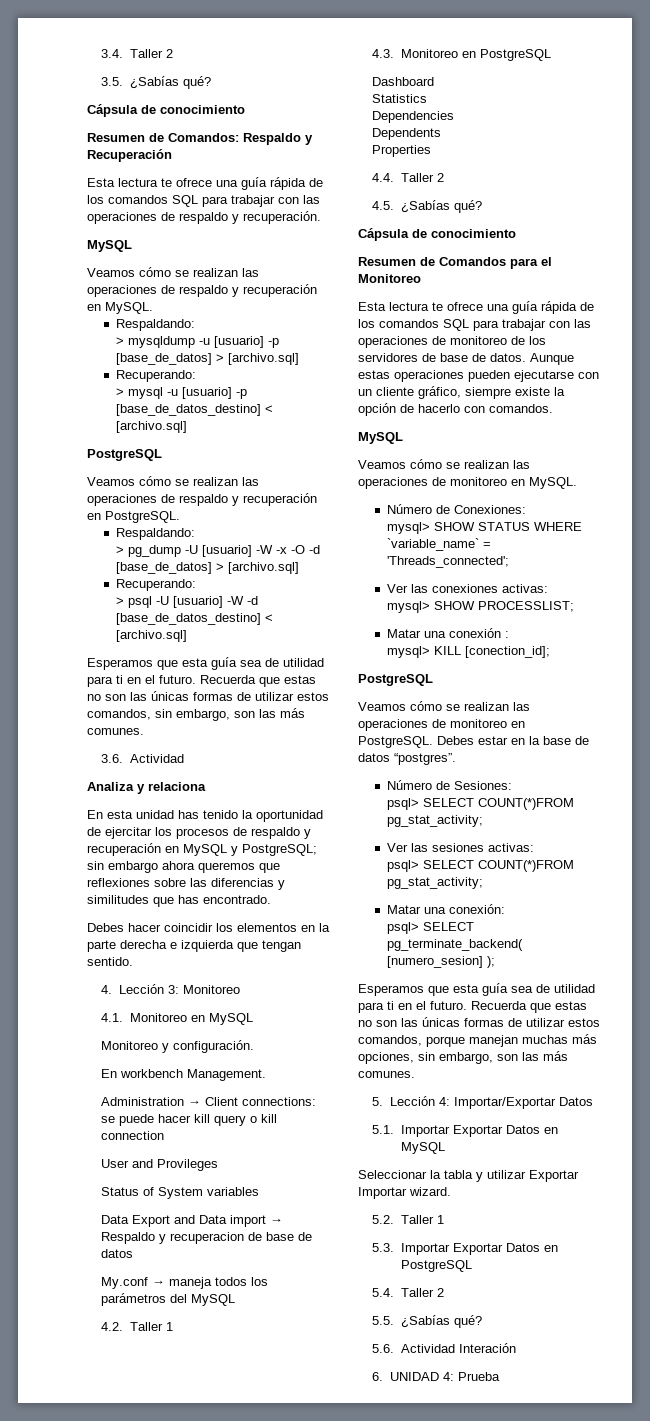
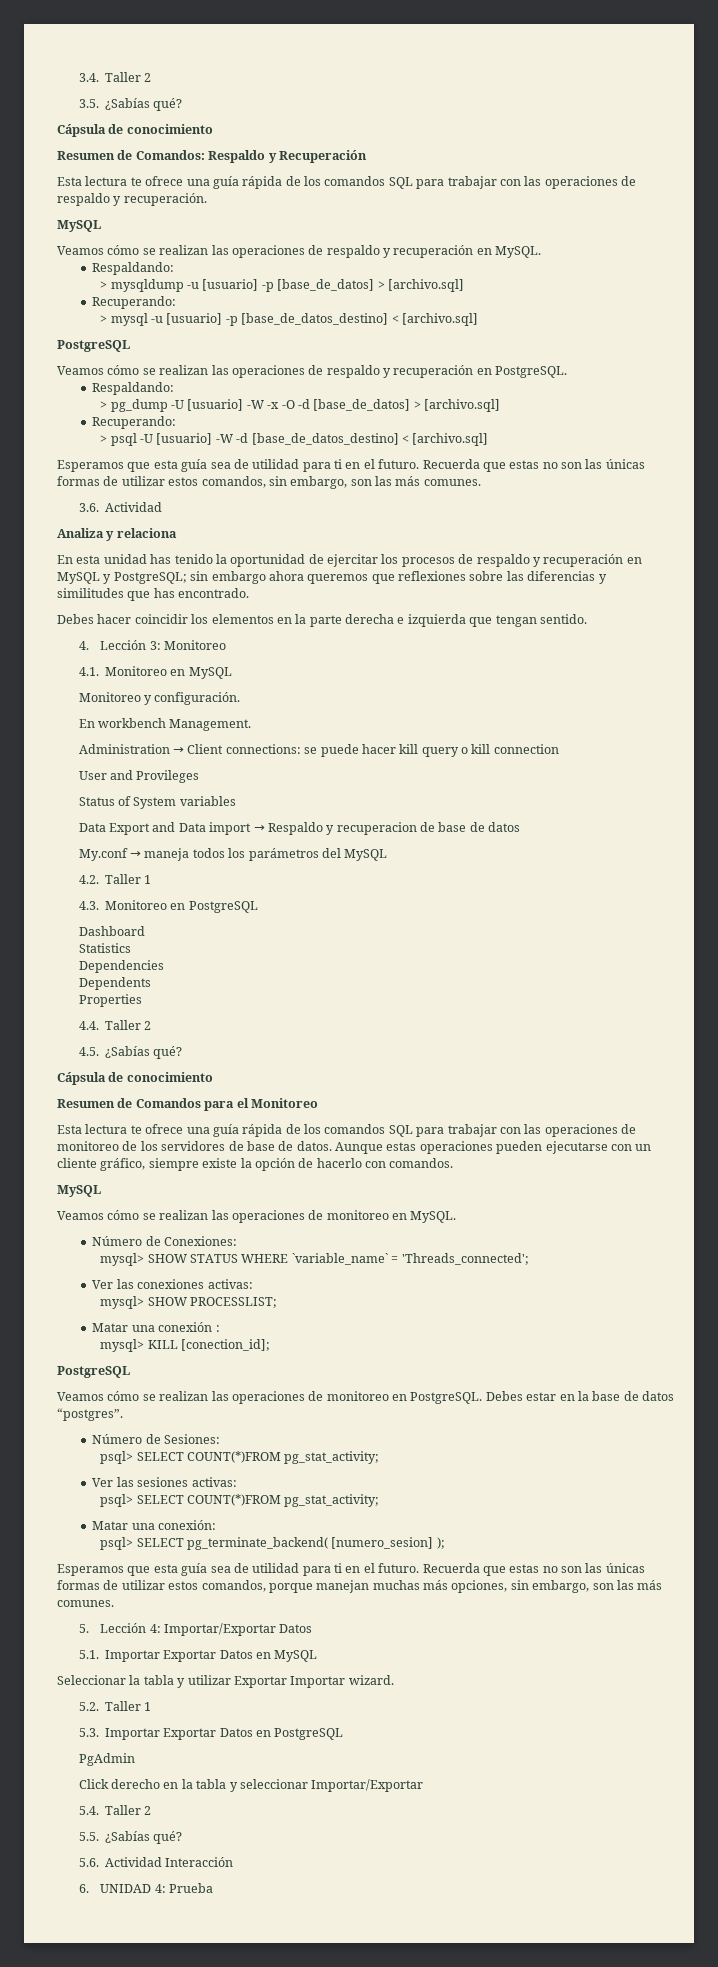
+ PgAdmin
+ Click derecho en la tabla y seleccionar Importar/Exportar
- 5.6. Actividad Interación
+ 5.6. Actividad Interacción

